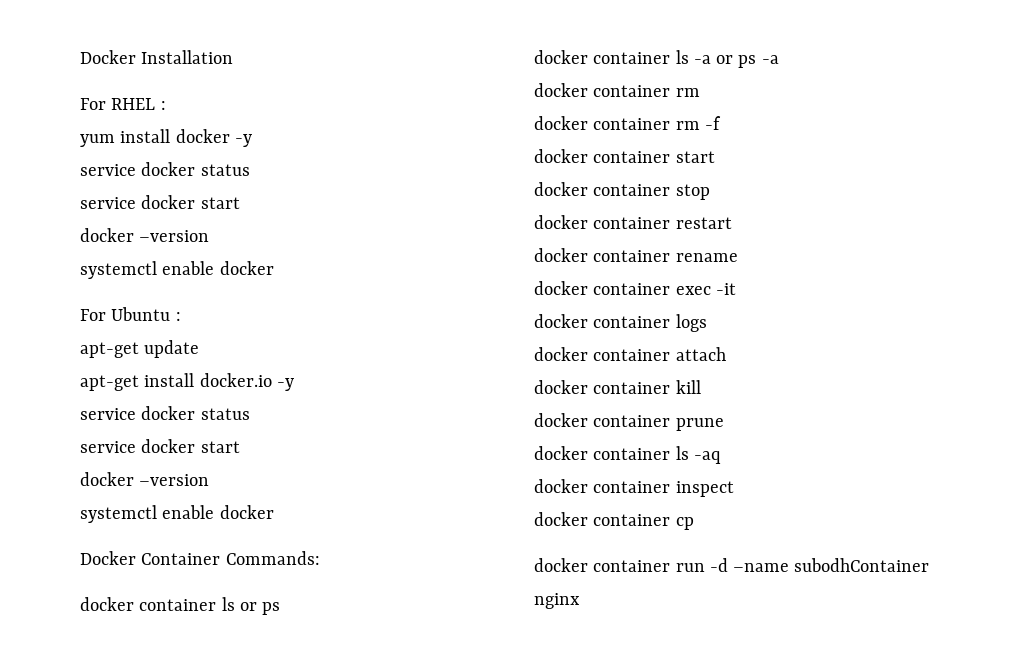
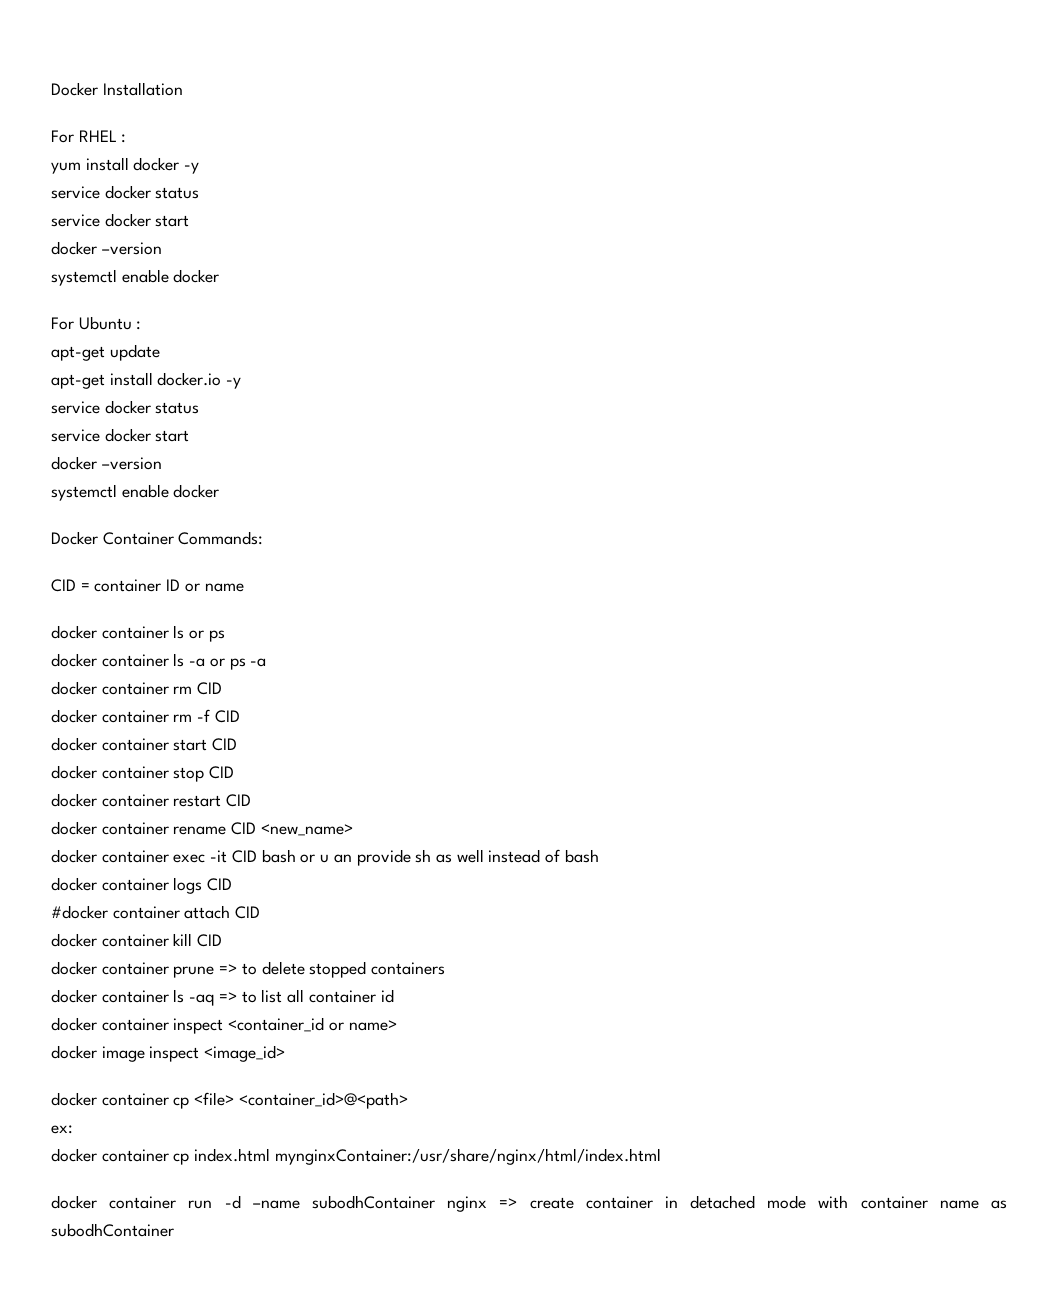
+ CID = container ID or name
  docker container ls -a or ps -a
- docker container rm
+ docker container rm CID
- docker container rm -f
+ docker container rm -f CID
- docker container start
+ docker container start CID
- docker container stop
+ docker container stop CID
- docker container restart
+ docker container restart CID
- docker container rename
+ docker container rename CID <new_name>
- docker container exec -it
+ docker container exec -it CID bash or u an provide sh as well instead of bash
- docker container logs
- docker container attach
+ docker container logs CID
+ #docker container attach CID
- docker container kill
+ docker container kill CID
- docker container prune
+ docker container prune => to delete stopped containers
- docker container ls -aq
- docker container inspect
- docker container cp
+ docker container ls -aq => to list all container id
+ docker container inspect <container_id or name>
+ docker image inspect <image_id>
+ docker container cp <file> <container_id>@<path>
+ ex:
+ docker container cp index.html mynginxContainer:/usr/share/nginx/html/index.html
- docker container run -d –name subodhContainer nginx
+ docker container run -d –name subodhContainer nginx => create container in detached mode with container name as subodhContainer

